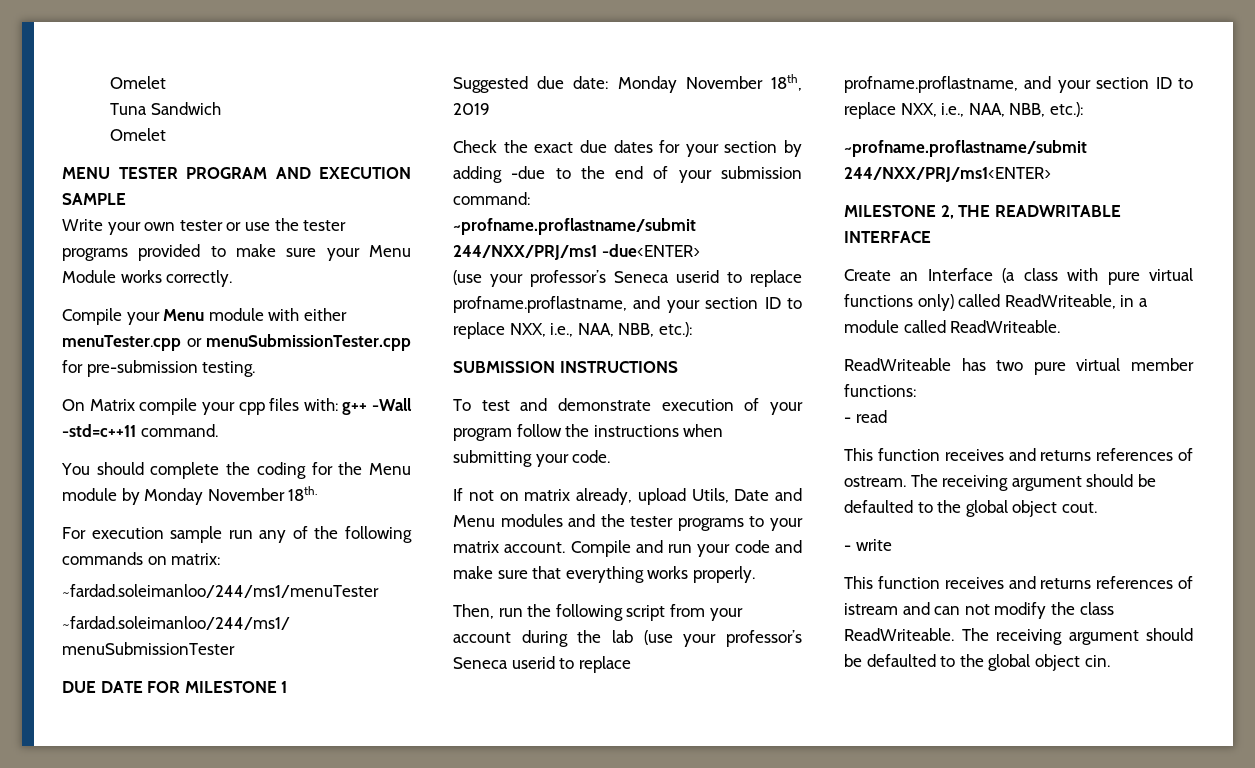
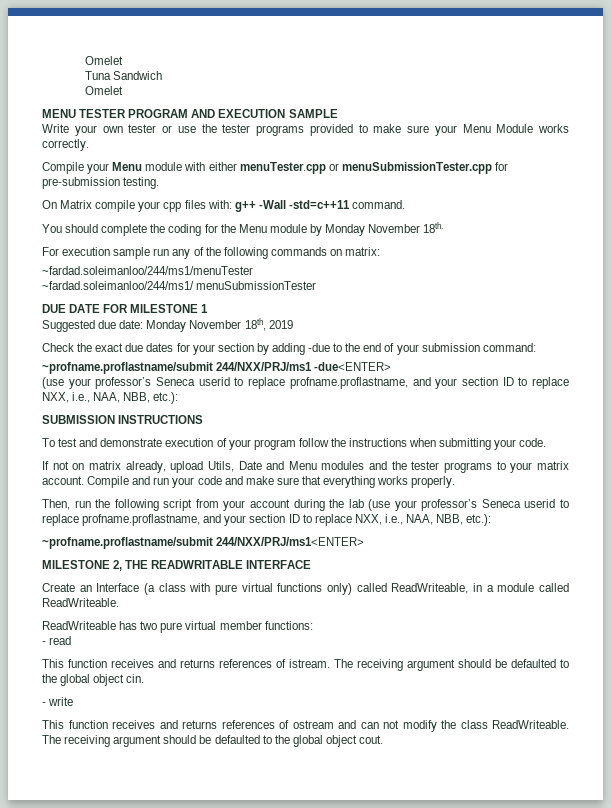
- This function receives and returns references of ostream.
+ This function receives and returns references of istream.
- The receiving argument should be defaulted to the global object cout.
+ The receiving argument should be defaulted to the global object cin.
- This function receives and returns references of istream and can not modify the class ReadWriteable.
+ This function receives and returns references of ostream and can not modify the class ReadWriteable.
- The receiving argument should be defaulted to the global object cin.
+ The receiving argument should be defaulted to the global object cout.

